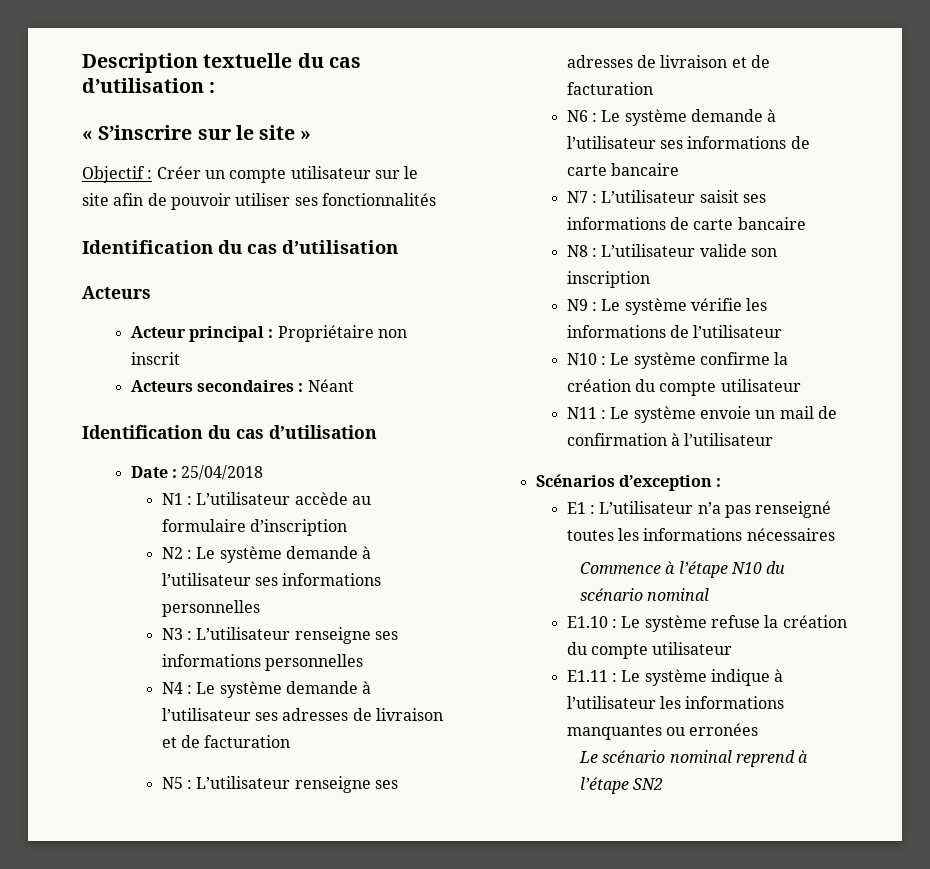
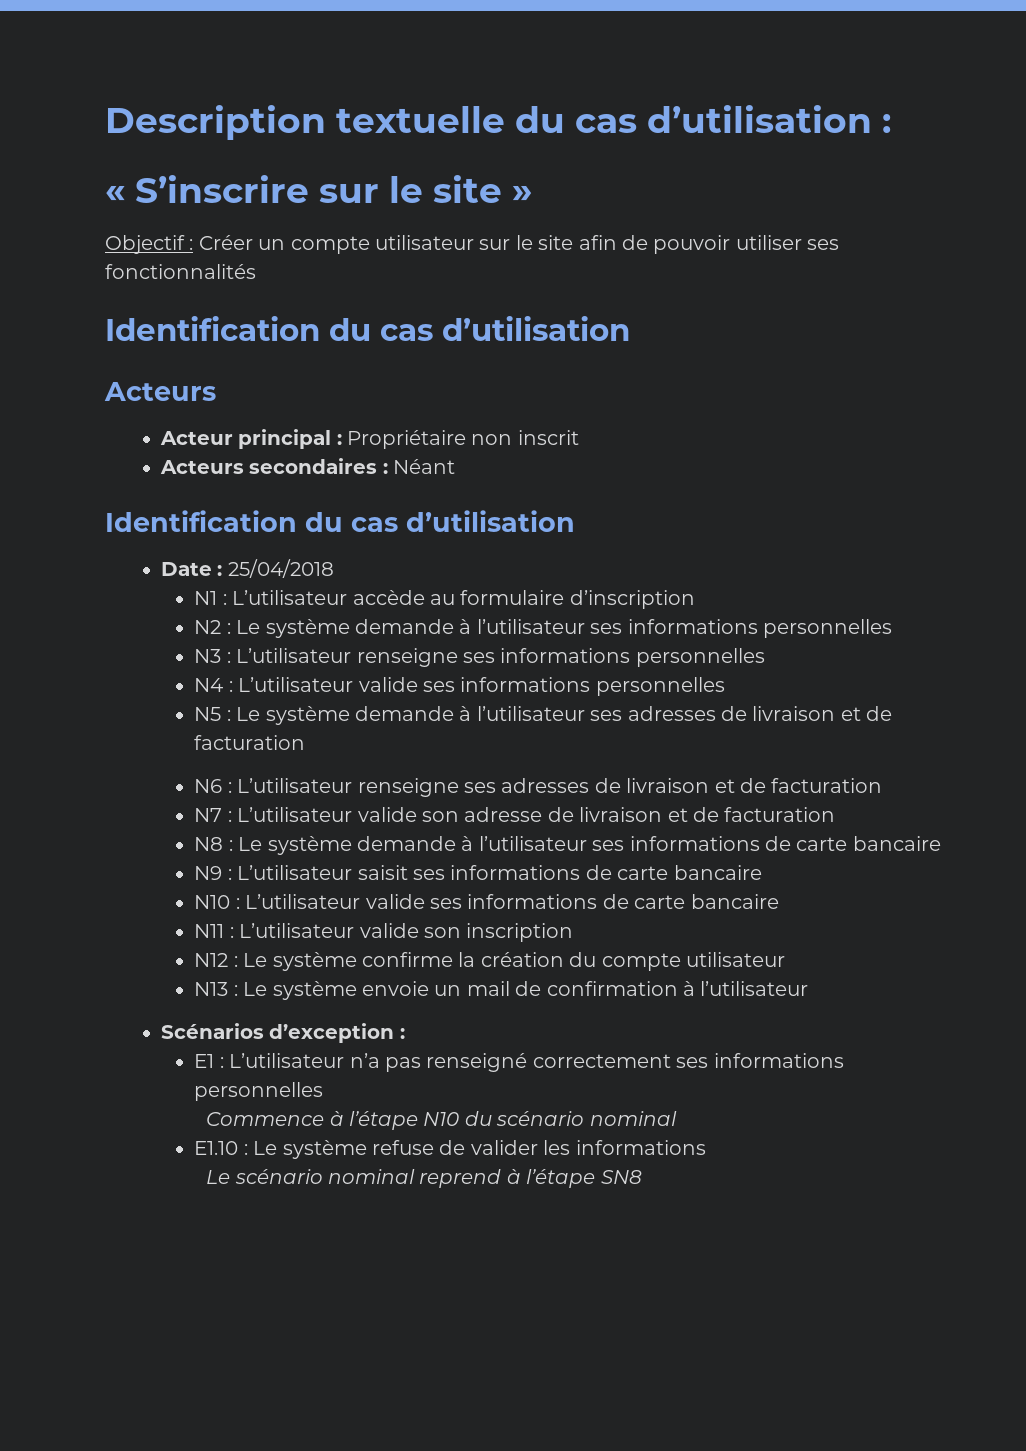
- N4 : Le système demande à l’utilisateur ses adresses de livraison et de facturation
+ N4 : L’utilisateur valide ses informations personnelles
+ N5 : Le système demande à l’utilisateur ses adresses de livraison et de facturation
- N5 : L’utilisateur renseigne ses adresses de livraison et de facturation
+ N6 : L’utilisateur renseigne ses adresses de livraison et de facturation
- N6 : Le système demande à l’utilisateur ses informations de carte bancaire
+ N7 : L’utilisateur valide son adresse de livraison et de facturation
+ N8 : Le système demande à l’utilisateur ses informations de carte bancaire
- N7 : L’utilisateur saisit ses informations de carte bancaire
+ N9 : L’utilisateur saisit ses informations de carte bancaire
- N8 : L’utilisateur valide son inscription
+ N10 : L’utilisateur valide ses informations de carte bancaire
+ N11 : L’utilisateur valide son inscription
- N9 : Le système vérifie les informations de l’utilisateur
- N10 : Le système confirme la création du compte utilisateur
+ N12 : Le système confirme la création du compte utilisateur
- N11 : Le système envoie un mail de confirmation à l’utilisateur
+ N13 : Le système envoie un mail de confirmation à l’utilisateur
- E1 : L’utilisateur n’a pas renseigné toutes les informations nécessaires
+ E1 : L’utilisateur n’a pas renseigné correctement ses informations personnelles
- E1.10 : Le système refuse la création du compte utilisateur
- E1.11 : Le système indique à l’utilisateur les informations manquantes ou erronées
+ E1.10 : Le système refuse de valider les informations
- Le scénario nominal reprend à l’étape SN2
+ Le scénario nominal reprend à l’étape SN8

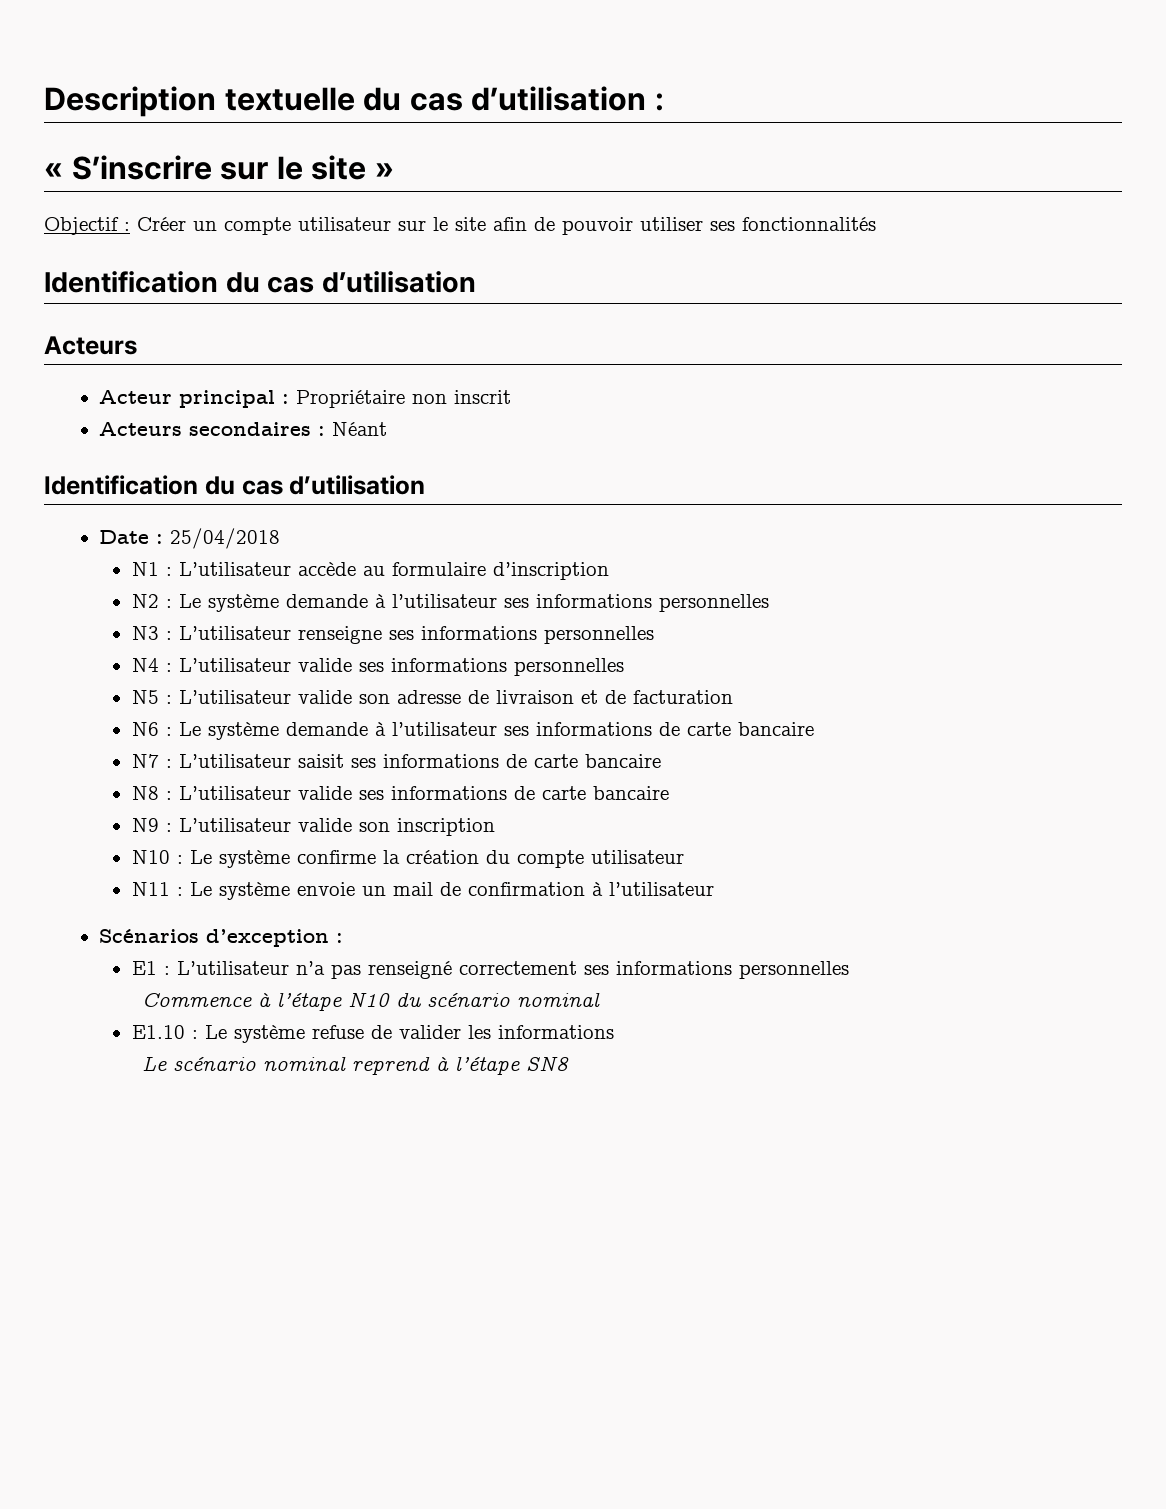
- N5 : Le système demande à l’utilisateur ses adresses de livraison et de facturation
- N6 : L’utilisateur renseigne ses adresses de livraison et de facturation
- N7 : L’utilisateur valide son adresse de livraison et de facturation
+ N5 : L’utilisateur valide son adresse de livraison et de facturation
- N8 : Le système demande à l’utilisateur ses informations de carte bancaire
+ N6 : Le système demande à l’utilisateur ses informations de carte bancaire
- N9 : L’utilisateur saisit ses informations de carte bancaire
+ N7 : L’utilisateur saisit ses informations de carte bancaire
- N10 : L’utilisateur valide ses informations de carte bancaire
+ N8 : L’utilisateur valide ses informations de carte bancaire
- N11 : L’utilisateur valide son inscription
+ N9 : L’utilisateur valide son inscription
- N12 : Le système confirme la création du compte utilisateur
+ N10 : Le système confirme la création du compte utilisateur
- N13 : Le système envoie un mail de confirmation à l’utilisateur
+ N11 : Le système envoie un mail de confirmation à l’utilisateur

